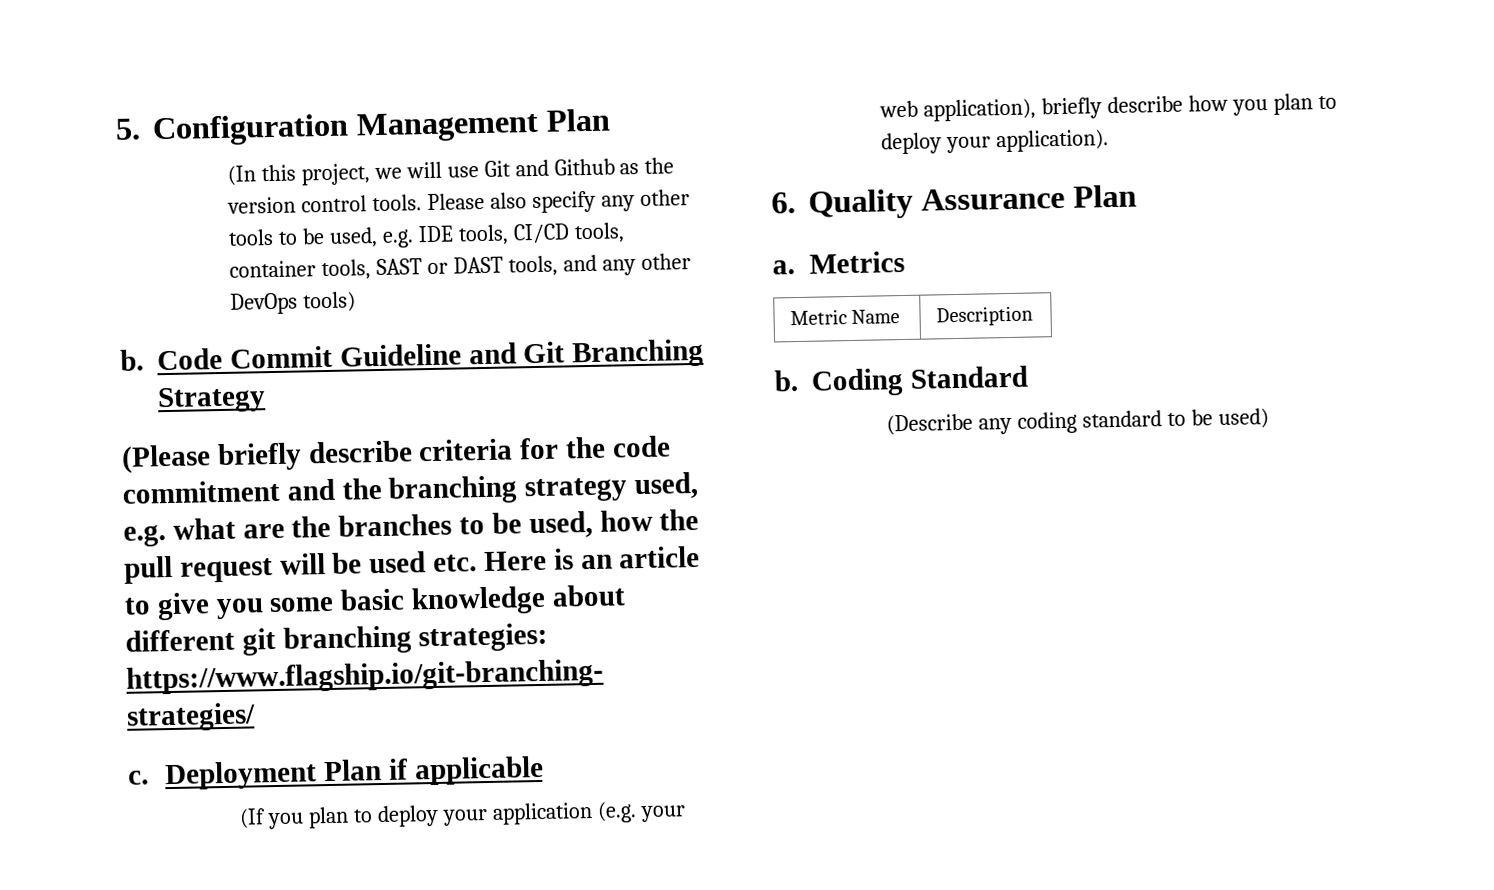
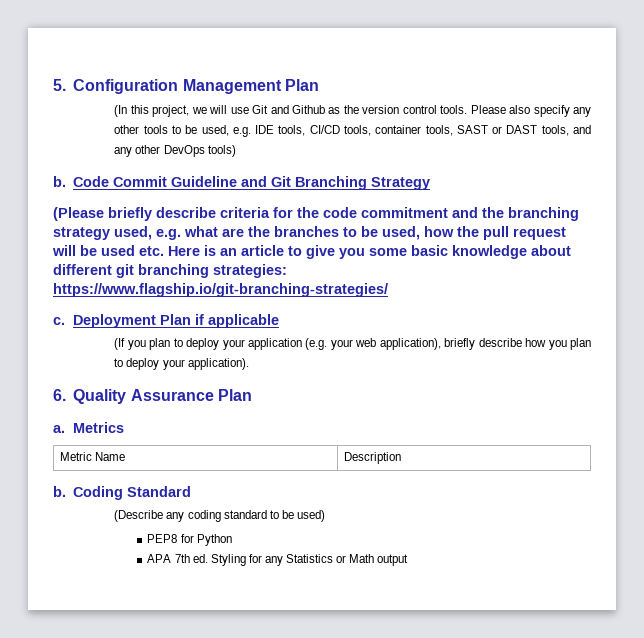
+ PEP8 for Python
+ APA 7th ed. Styling for any Statistics or Math output

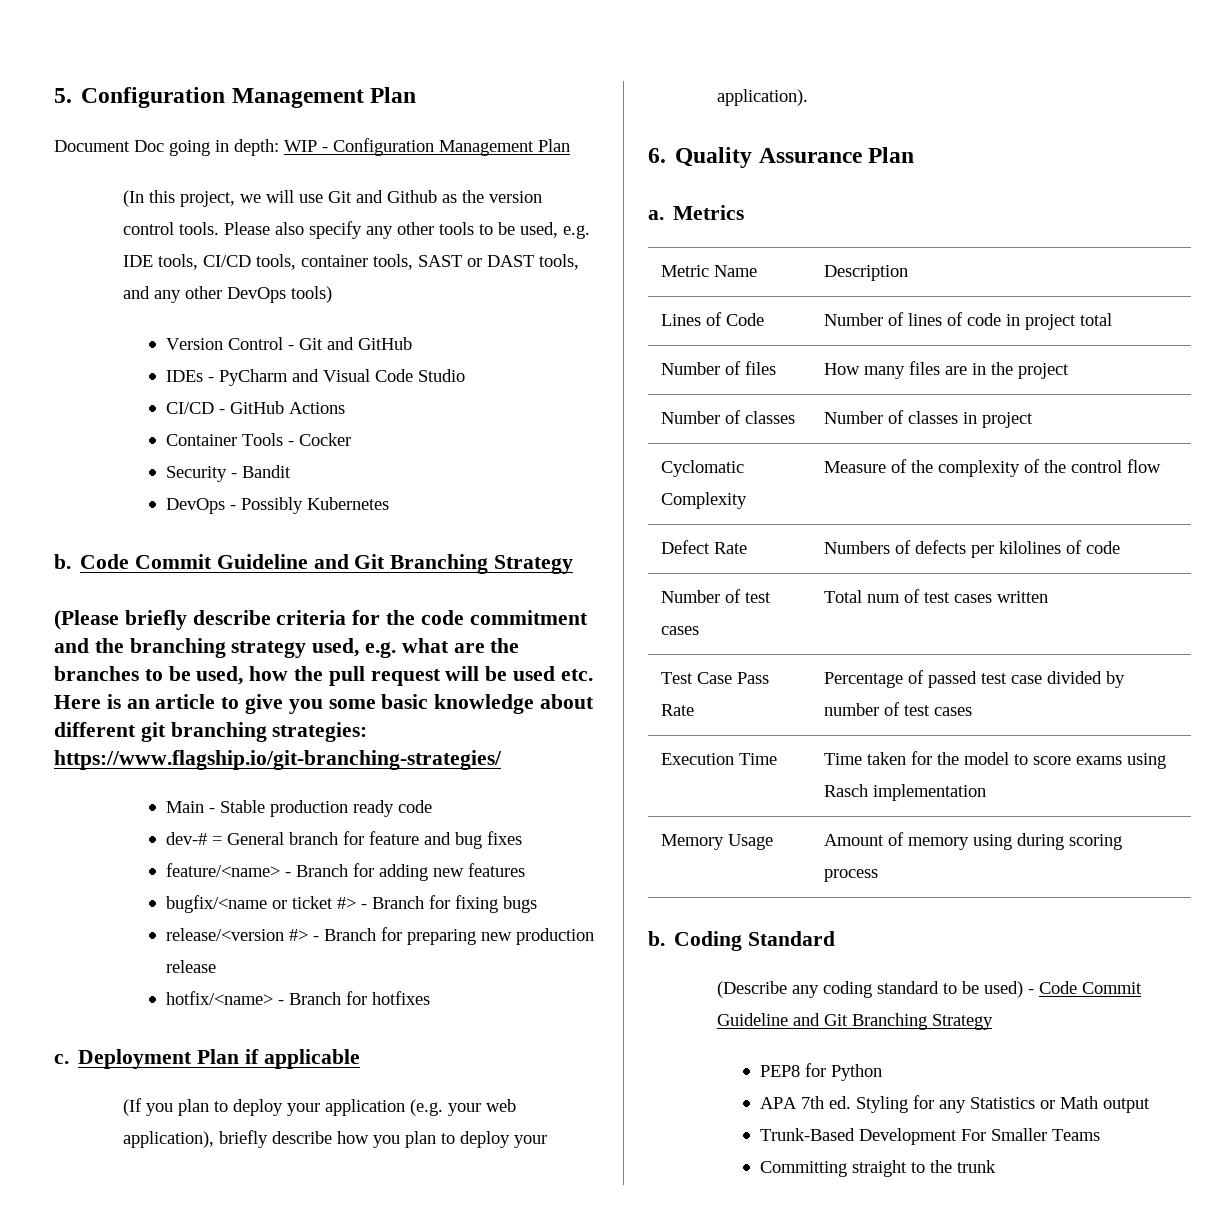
+ Document Doc going in depth: WIP - Configuration Management Plan
+ Version Control - Git and GitHub
+ IDEs - PyCharm and Visual Code Studio
+ CI/CD - GitHub Actions
+ Container Tools - Cocker
+ Security - Bandit
+ DevOps - Possibly Kubernetes
+ Main - Stable production ready code
+ dev-# = General branch for feature and bug fixes
+ feature/<name> - Branch for adding new features
+ bugfix/<name or ticket #> - Branch for fixing bugs
+ release/<version #> - Branch for preparing new production release
+ hotfix/<name> - Branch for hotfixes
+ Lines of Code | Number of lines of code in project total
+ Number of files | How many files are in the project
+ Number of classes | Number of classes in project
+ Cyclomatic Complexity | Measure of the complexity of the control flow
+ Defect Rate | Numbers of defects per kilolines of code
+ Number of test cases | Total num of test cases written
+ Test Case Pass Rate | Percentage of passed test case divided by number of test cases
+ Execution Time | Time taken for the model to score exams using Rasch implementation
+ Memory Usage | Amount of memory using during scoring process
- (Describe any coding standard to be used)
+ (Describe any coding standard to be used) - Code Commit Guideline and Git Branching Strategy
+ Trunk-Based Development For Smaller Teams
+ Committing straight to the trunk

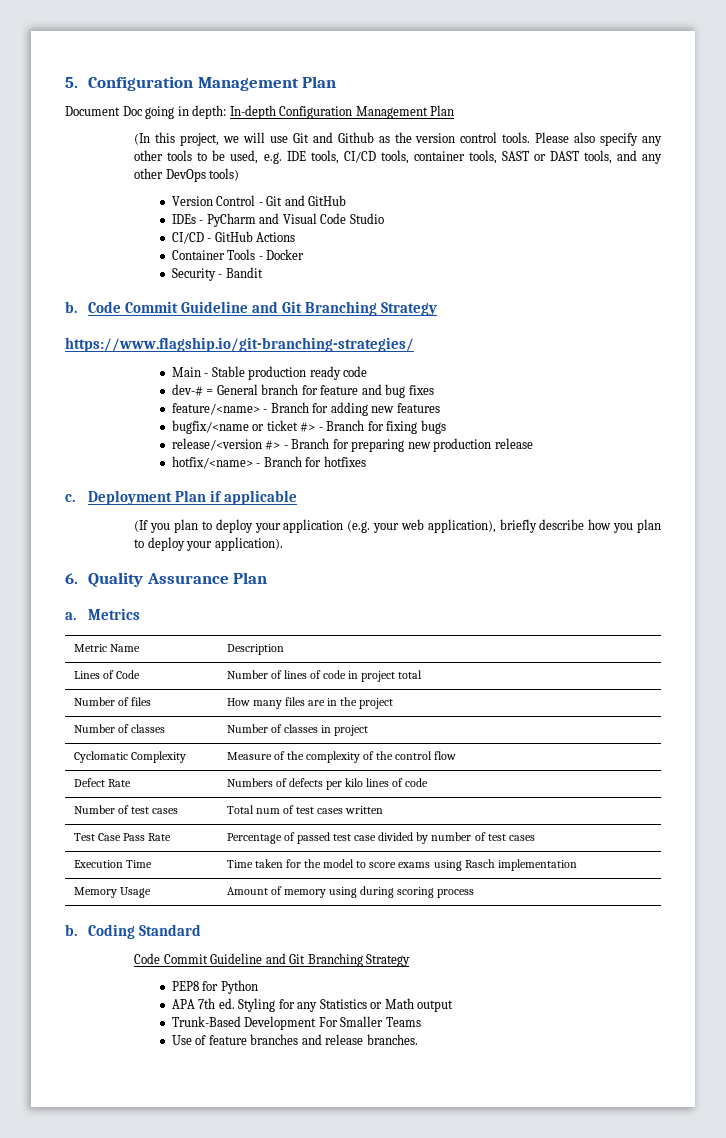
- Document Doc going in depth: WIP - Configuration Management Plan
+ Document Doc going in depth: In-depth Configuration Management Plan
- Container Tools - Cocker
+ Container Tools - Docker
- DevOps - Possibly Kubernetes
- (Please briefly describe criteria for the code commitment and the branching strategy used, e.g. what are the branches to be used, how the pull request will be used etc. Here is an article to give you some basic knowledge about different git branching strategies: https://www.flagship.io/git-branching-strategies/
+ https://www.flagship.io/git-branching-strategies/
- Defect Rate | Numbers of defects per kilolines of code
+ Defect Rate | Numbers of defects per kilo lines of code
  Coding Standard
- (Describe any coding standard to be used) - Code Commit Guideline and Git Branching Strategy
+ Code Commit Guideline and Git Branching Strategy
- Committing straight to the trunk
+ Use of feature branches and release branches.

